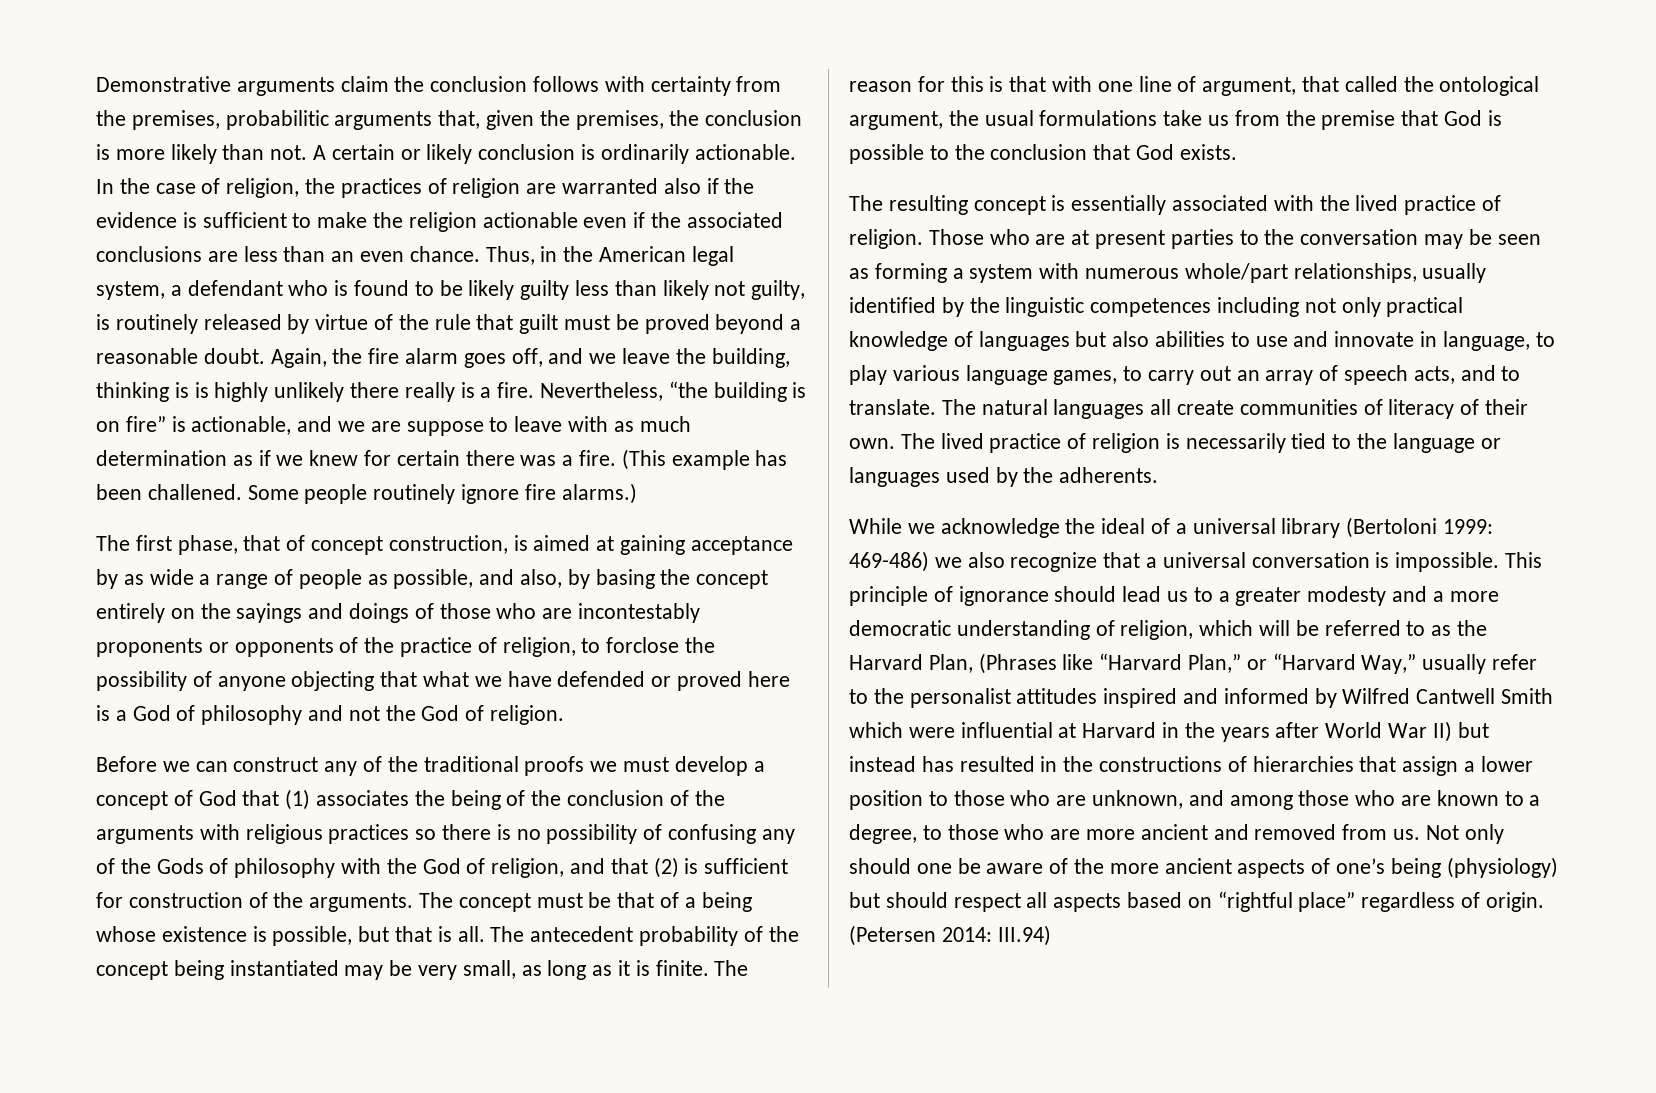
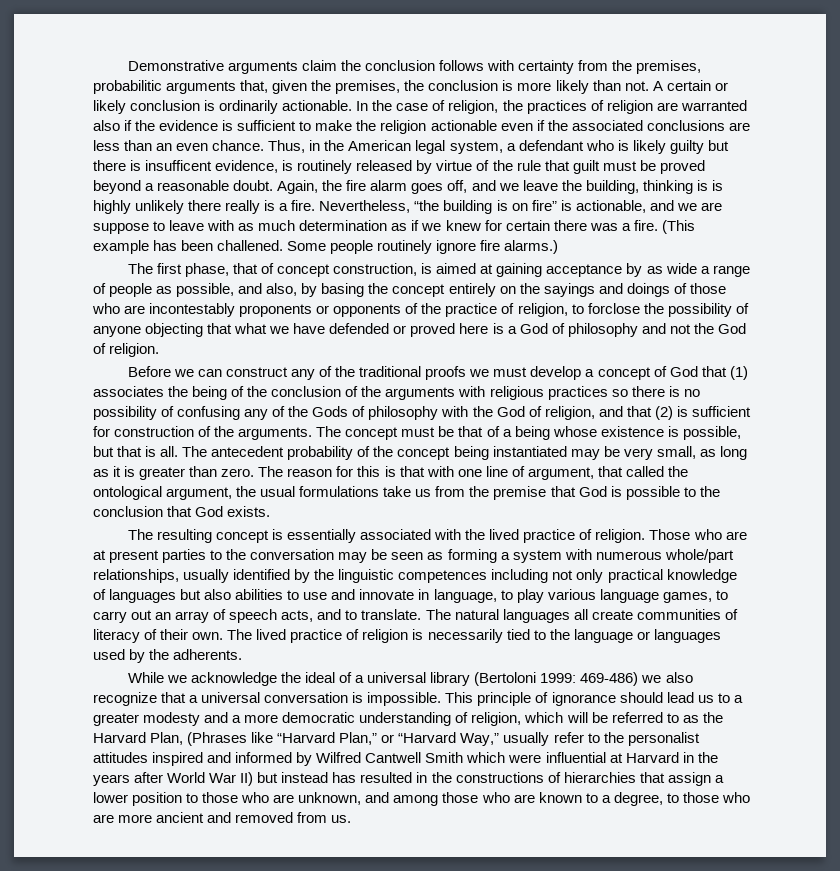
- Thus, in the American legal system, a defendant who is found to be likely guilty less than likely not guilty, is routinely released by virtue of the rule that guilt must be proved beyond a reasonable doubt.
+ Thus, in the American legal system, a defendant who is likely guilty but there is insufficent evidence, is routinely released by virtue of the rule that guilt must be proved beyond a reasonable doubt.
- The antecedent probability of the concept being instantiated may be very small, as long as it is finite.
+ The antecedent probability of the concept being instantiated may be very small, as long as it is greater than zero.
- Not only should one be aware of the more ancient aspects of one’s being (physiology) but should respect all aspects based on “rightful place” regardless of origin. (Petersen 2014: III.94)

